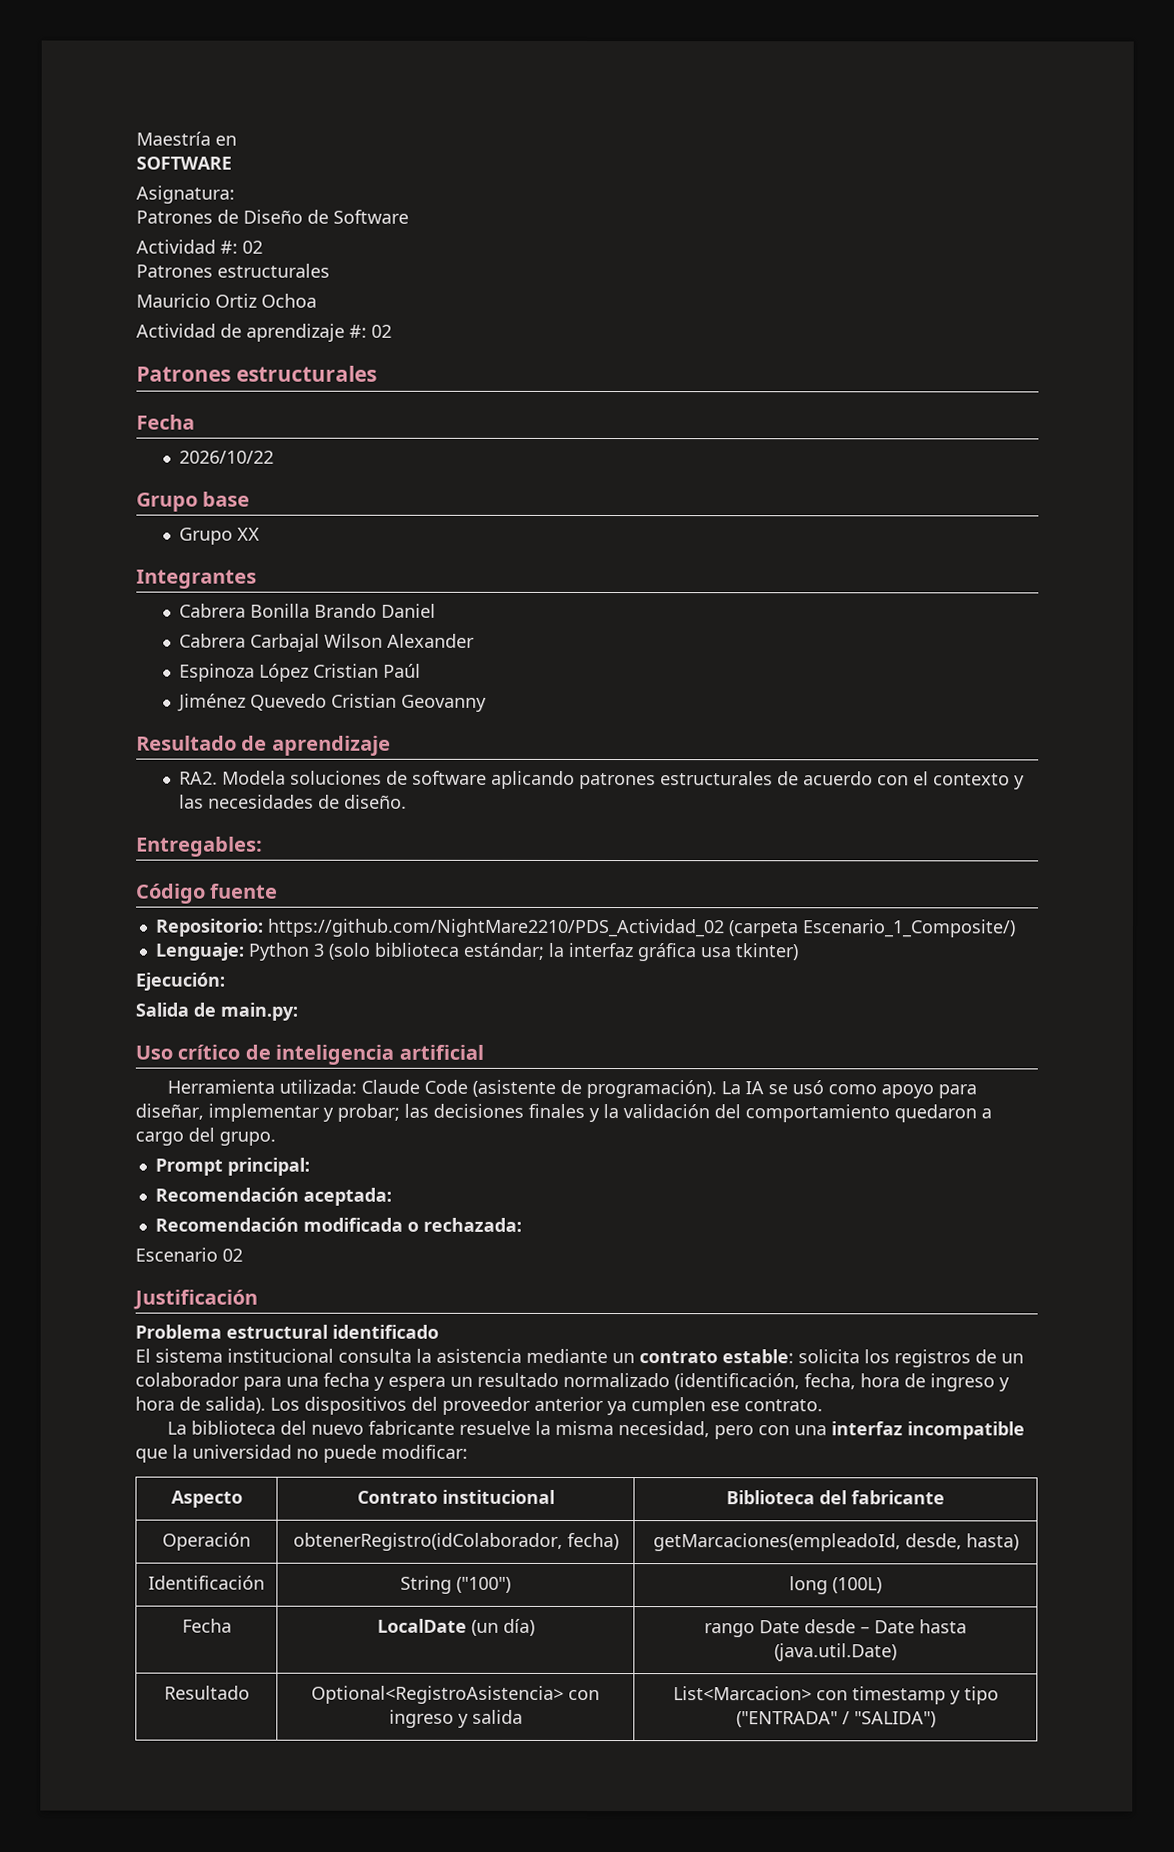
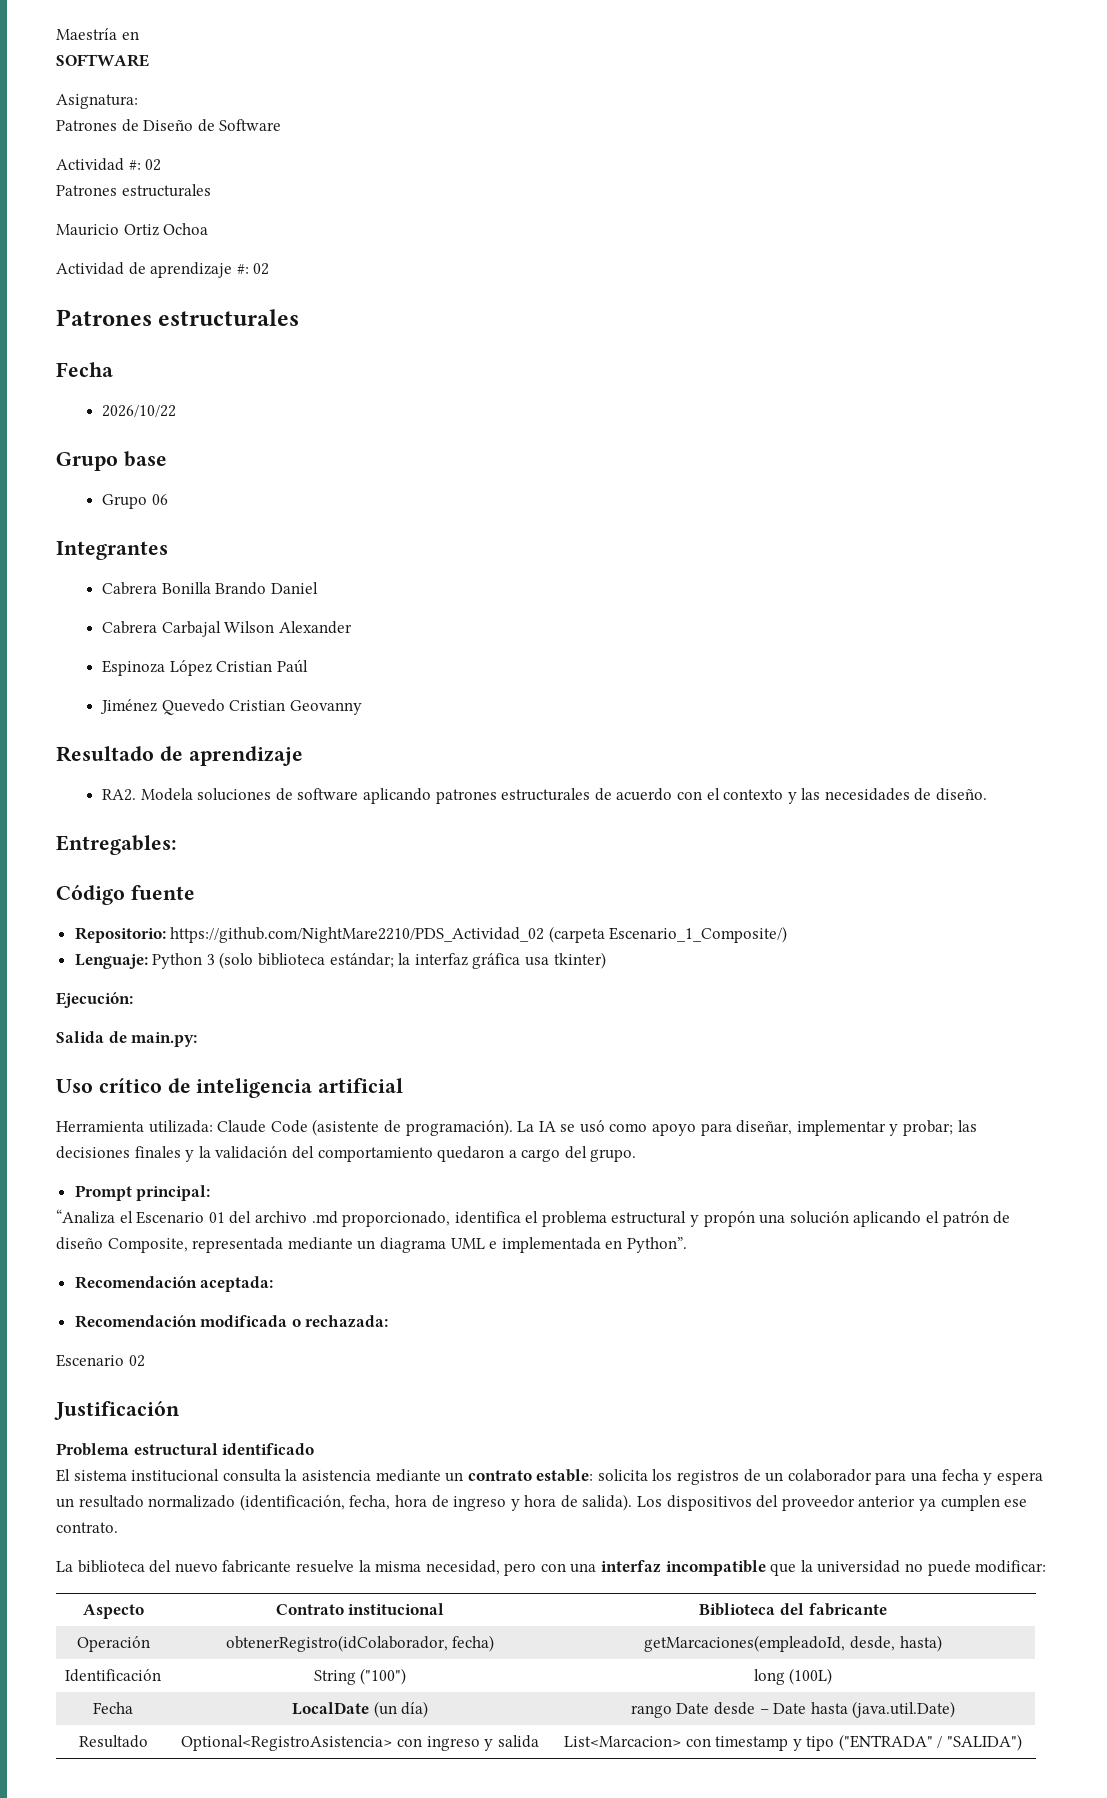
- Grupo XX
+ Grupo 06
+ “Analiza el Escenario 01 del archivo .md proporcionado, identifica el problema estructural y propón una solución aplicando el patrón de diseño Composite, representada mediante un diagrama UML e implementada en Python”.

